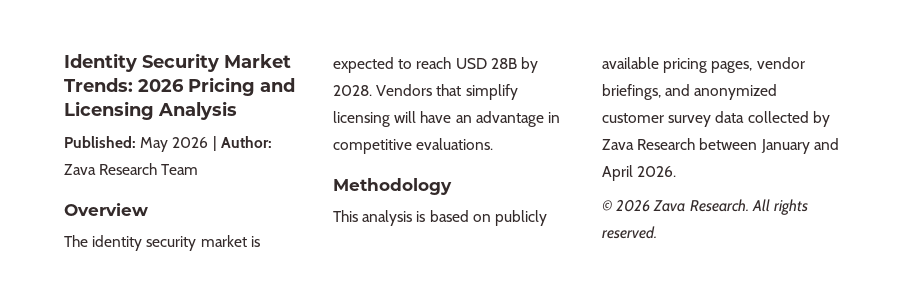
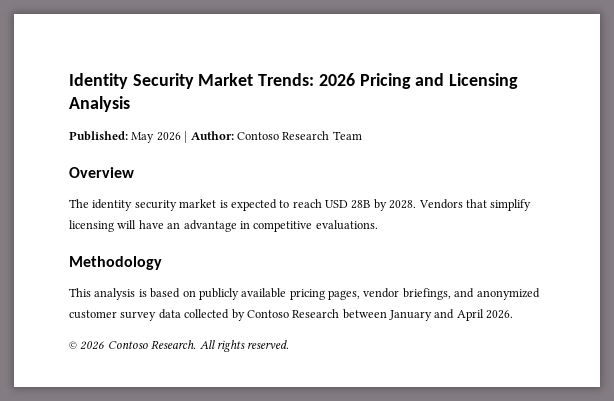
- Published: May 2026 | Author: Zava Research Team
+ Published: May 2026 | Author: Contoso Research Team
- This analysis is based on publicly available pricing pages, vendor briefings, and anonymized customer survey data collected by Zava Research between January and April 2026.
+ This analysis is based on publicly available pricing pages, vendor briefings, and anonymized customer survey data collected by Contoso Research between January and April 2026.
- © 2026 Zava Research.
+ © 2026 Contoso Research.

